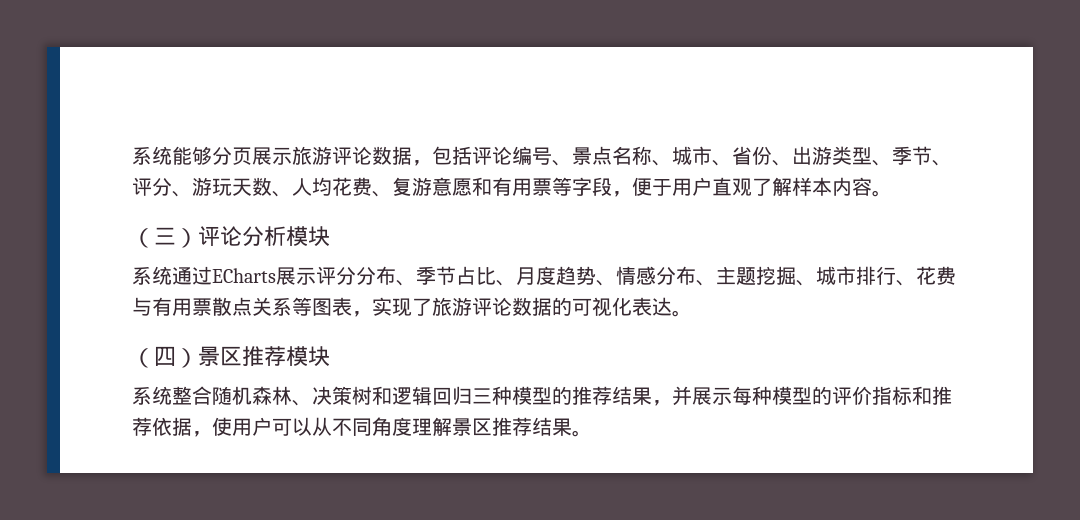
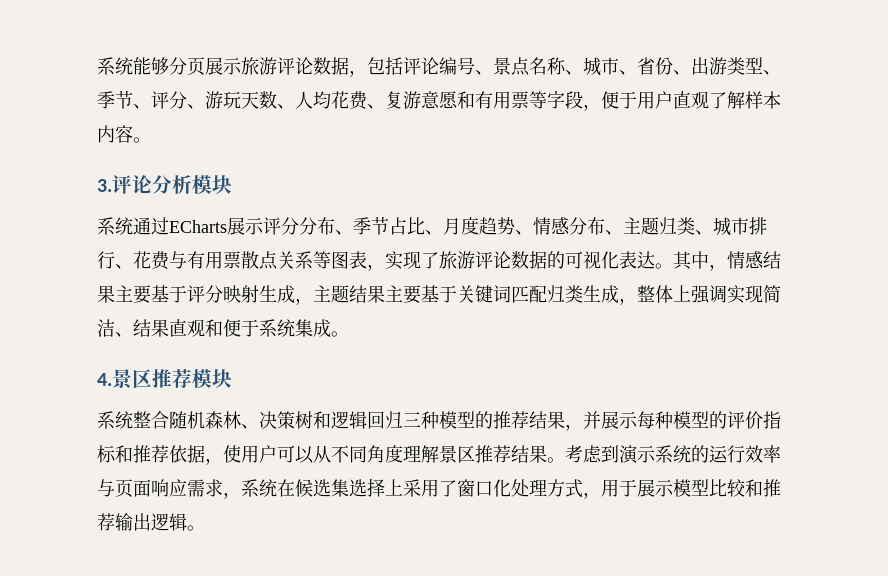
- （三）评论分析模块
+ 3.评论分析模块
- 系统通过ECharts展示评分分布、季节占比、月度趋势、情感分布、主题挖掘、城市排行、花费与有用票散点关系等图表，实现了旅游评论数据的可视化表达。
- （四）景区推荐模块
+ 系统通过ECharts展示评分分布、季节占比、月度趋势、情感分布、主题归类、城市排行、花费与有用票散点关系等图表，实现了旅游评论数据的可视化表达。其中，情感结果主要基于评分映射生成，主题结果主要基于关键词匹配归类生成，整体上强调实现简洁、结果直观和便于系统集成。
+ 4.景区推荐模块
+ 考虑到演示系统的运行效率与页面响应需求，系统在候选集选择上采用了窗口化处理方式，用于展示模型比较和推荐输出逻辑。

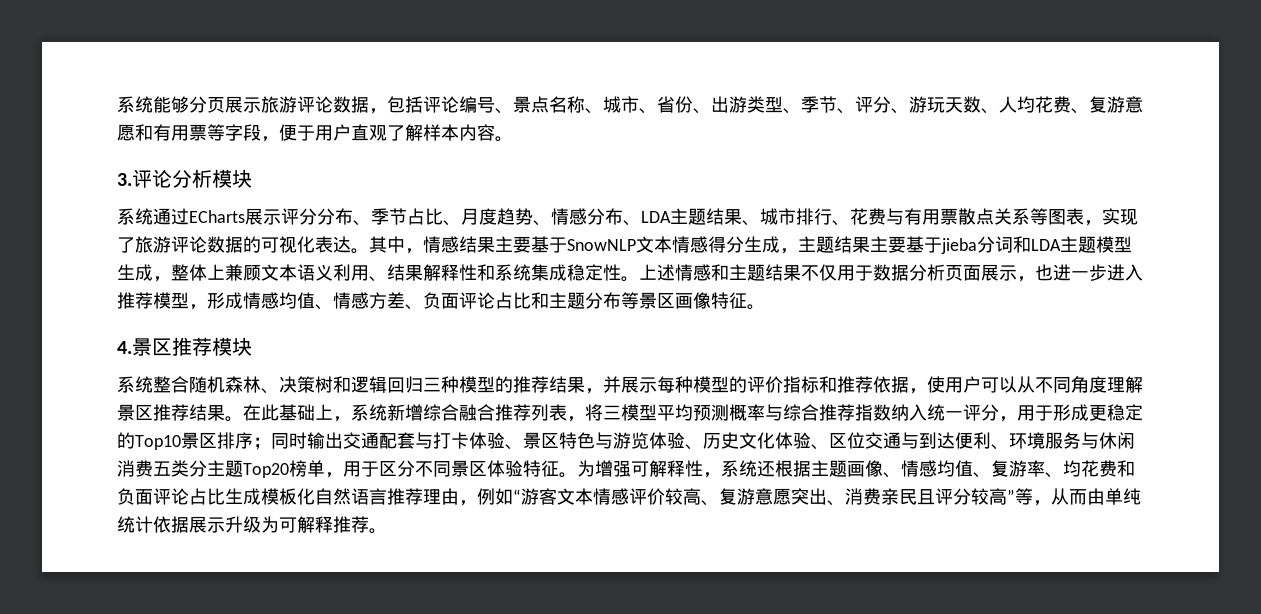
- 系统通过ECharts展示评分分布、季节占比、月度趋势、情感分布、主题归类、城市排行、花费与有用票散点关系等图表，实现了旅游评论数据的可视化表达。
+ 系统通过ECharts展示评分分布、季节占比、月度趋势、情感分布、LDA主题结果、城市排行、花费与有用票散点关系等图表，实现了旅游评论数据的可视化表达。
- 其中，情感结果主要基于评分映射生成，主题结果主要基于关键词匹配归类生成，整体上强调实现简洁、结果直观和便于系统集成。
+ 其中，情感结果主要基于SnowNLP文本情感得分生成，主题结果主要基于jieba分词和LDA主题模型生成，整体上兼顾文本语义利用、结果解释性和系统集成稳定性。上述情感和主题结果不仅用于数据分析页面展示，也进一步进入推荐模型，形成情感均值、情感方差、负面评论占比和主题分布等景区画像特征。
- 考虑到演示系统的运行效率与页面响应需求，系统在候选集选择上采用了窗口化处理方式，用于展示模型比较和推荐输出逻辑。
+ 在此基础上，系统新增综合融合推荐列表，将三模型平均预测概率与综合推荐指数纳入统一评分，用于形成更稳定的Top10景区排序；同时输出交通配套与打卡体验、景区特色与游览体验、历史文化体验、区位交通与到达便利、环境服务与休闲消费五类分主题Top20榜单，用于区分不同景区体验特征。为增强可解释性，系统还根据主题画像、情感均值、复游率、均花费和负面评论占比生成模板化自然语言推荐理由，例如“游客文本情感评价较高、复游意愿突出、消费亲民且评分较高”等，从而由单纯统计依据展示升级为可解释推荐。

